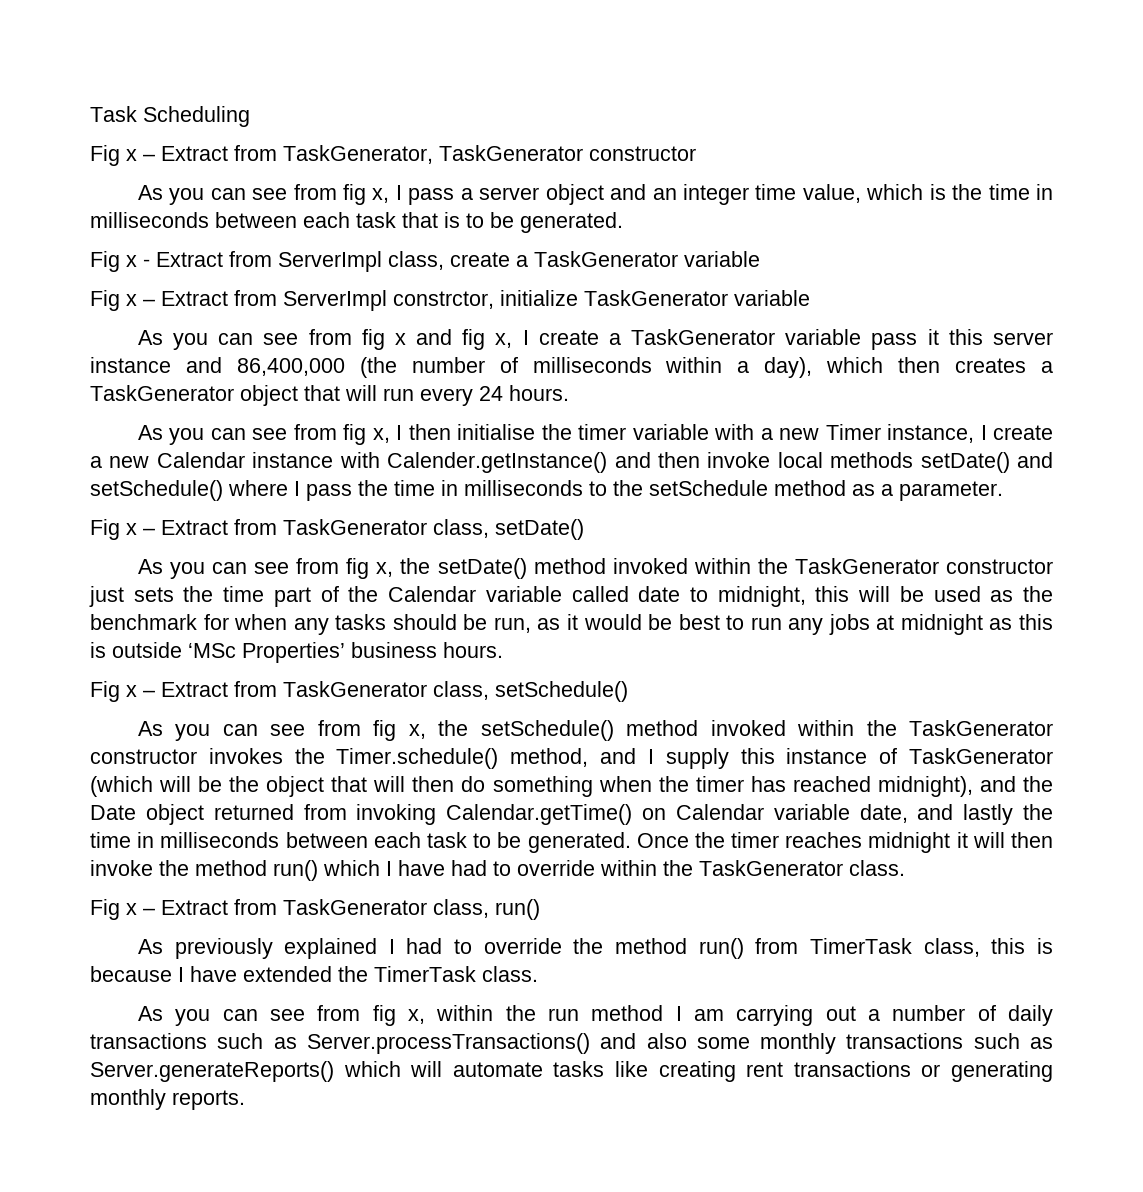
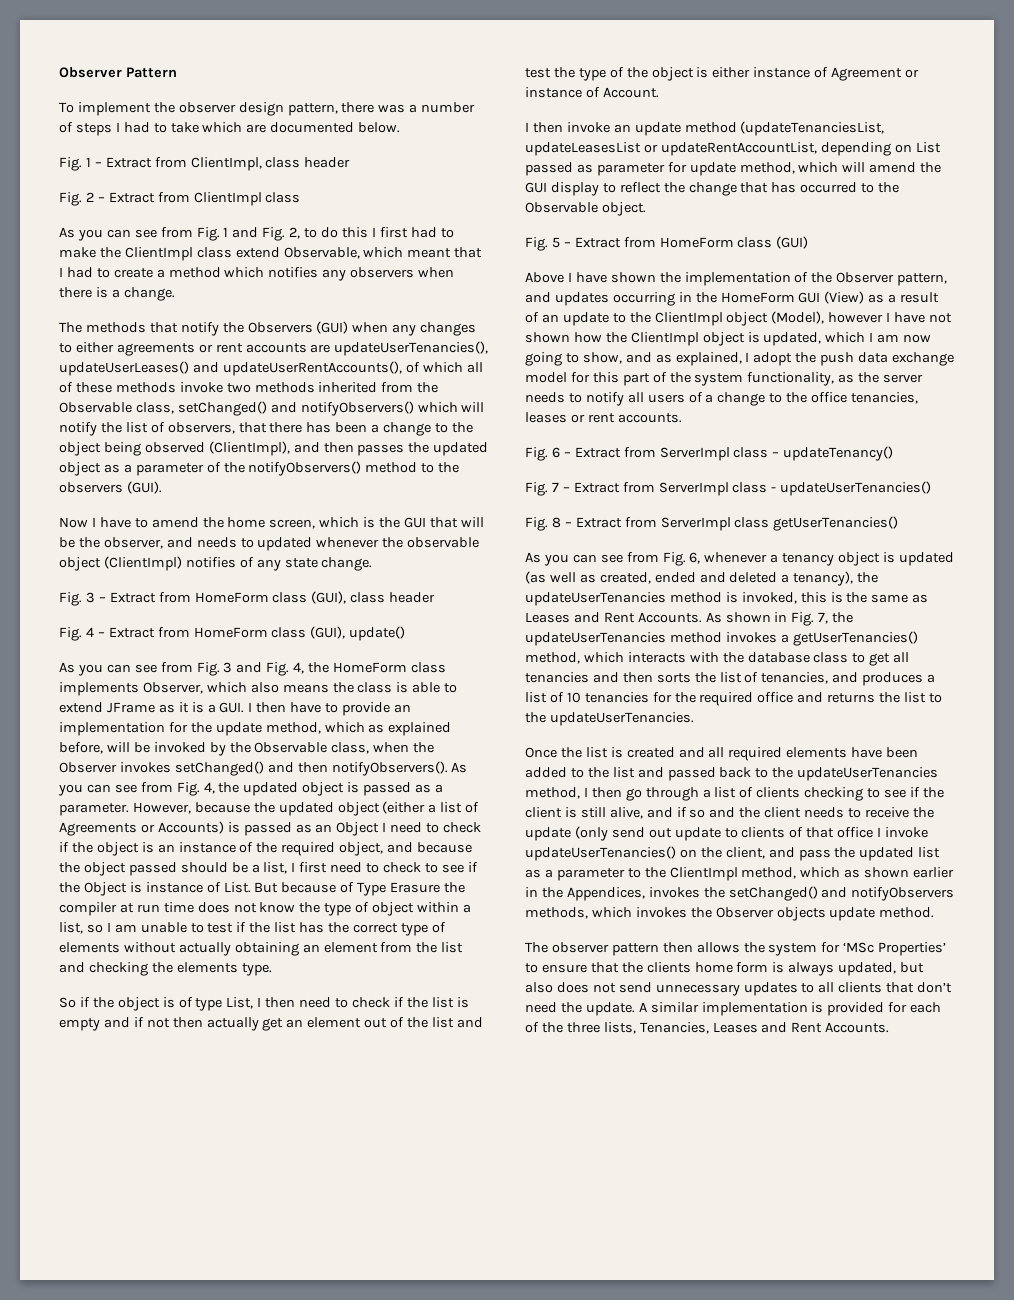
- Task Scheduling
- Fig x – Extract from TaskGenerator, TaskGenerator constructor
- As you can see from fig x, I pass a server object and an integer time value, which is the time in milliseconds between each task that is to be generated.
- Fig x - Extract from ServerImpl class, create a TaskGenerator variable
- Fig x – Extract from ServerImpl constrctor, initialize TaskGenerator variable
- As you can see from fig x and fig x, I create a TaskGenerator variable pass it this server instance and 86,400,000 (the number of milliseconds within a day), which then creates a TaskGenerator object that will run every 24 hours.
- As you can see from fig x, I then initialise the timer variable with a new Timer instance, I create a new Calendar instance with Calender.getInstance() and then invoke local methods setDate() and setSchedule() where I pass the time in milliseconds to the setSchedule method as a parameter.
- Fig x – Extract from TaskGenerator class, setDate()
- As you can see from fig x, the setDate() method invoked within the TaskGenerator constructor just sets the time part of the Calendar variable called date to midnight, this will be used as the benchmark for when any tasks should be run, as it would be best to run any jobs at midnight as this is outside ‘MSc Properties’ business hours.
- Fig x – Extract from TaskGenerator class, setSchedule()
- As you can see from fig x, the setSchedule() method invoked within the TaskGenerator constructor invokes the Timer.schedule() method, and I supply this instance of TaskGenerator (which will be the object that will then do something when the timer has reached midnight), and the Date object returned from invoking Calendar.getTime() on Calendar variable date, and lastly the time in milliseconds between each task to be generated. Once the timer reaches midnight it will then invoke the method run() which I have had to override within the TaskGenerator class.
- Fig x – Extract from TaskGenerator class, run()
- As previously explained I had to override the method run() from TimerTask class, this is because I have extended the TimerTask class.
- As you can see from fig x, within the run method I am carrying out a number of daily transactions such as Server.processTransactions() and also some monthly transactions such as Server.generateReports() which will automate tasks like creating rent transactions or generating monthly reports.
+ Observer Pattern
+ To implement the observer design pattern, there was a number of steps I had to take which are documented below.
+ Fig. 1 – Extract from ClientImpl, class header
+ Fig. 2 – Extract from ClientImpl class
+ As you can see from Fig. 1 and Fig. 2, to do this I first had to make the ClientImpl class extend Observable, which meant that I had to create a method which notifies any observers when there is a change.
+ The methods that notify the Observers (GUI) when any changes to either agreements or rent accounts are updateUserTenancies(), updateUserLeases() and updateUserRentAccounts(), of which all of these methods invoke two methods inherited from the Observable class, setChanged() and notifyObservers() which will notify the list of observers, that there has been a change to the object being observed (ClientImpl), and then passes the updated object as a parameter of the notifyObservers() method to the observers (GUI).
+ Now I have to amend the home screen, which is the GUI that will be the observer, and needs to updated whenever the observable object (ClientImpl) notifies of any state change.
+ Fig. 3 – Extract from HomeForm class (GUI), class header
+ Fig. 4 – Extract from HomeForm class (GUI), update()
+ As you can see from Fig. 3 and Fig. 4, the HomeForm class implements Observer, which also means the class is able to extend JFrame as it is a GUI. I then have to provide an implementation for the update method, which as explained before, will be invoked by the Observable class, when the Observer invokes setChanged() and then notifyObservers(). As you can see from Fig. 4, the updated object is passed as a parameter. However, because the updated object (either a list of Agreements or Accounts) is passed as an Object I need to check if the object is an instance of the required object, and because the object passed should be a list, I first need to check to see if the Object is instance of List. But because of Type Erasure the compiler at run time does not know the type of object within a list, so I am unable to test if the list has the correct type of elements without actually obtaining an element from the list and checking the elements type.
+ So if the object is of type List, I then need to check if the list is empty and if not then actually get an element out of the list and test the type of the object is either instance of Agreement or instance of Account.
+ I then invoke an update method (updateTenanciesList, updateLeasesList or updateRentAccountList, depending on List passed as parameter for update method, which will amend the GUI display to reflect the change that has occurred to the Observable object.
+ Fig. 5 – Extract from HomeForm class (GUI)
+ Above I have shown the implementation of the Observer pattern, and updates occurring in the HomeForm GUI (View) as a result of an update to the ClientImpl object (Model), however I have not shown how the ClientImpl object is updated, which I am now going to show, and as explained, I adopt the push data exchange model for this part of the system functionality, as the server needs to notify all users of a change to the office tenancies, leases or rent accounts.
+ Fig. 6 – Extract from ServerImpl class – updateTenancy()
+ Fig. 7 – Extract from ServerImpl class - updateUserTenancies()
+ Fig. 8 – Extract from ServerImpl class getUserTenancies()
+ As you can see from Fig. 6, whenever a tenancy object is updated (as well as created, ended and deleted a tenancy), the updateUserTenancies method is invoked, this is the same as Leases and Rent Accounts. As shown in Fig. 7, the updateUserTenancies method invokes a getUserTenancies() method, which interacts with the database class to get all tenancies and then sorts the list of tenancies, and produces a list of 10 tenancies for the required office and returns the list to the updateUserTenancies.
+ Once the list is created and all required elements have been added to the list and passed back to the updateUserTenancies method, I then go through a list of clients checking to see if the client is still alive, and if so and the client needs to receive the update (only send out update to clients of that office I invoke updateUserTenancies() on the client, and pass the updated list as a parameter to the ClientImpl method, which as shown earlier in the Appendices, invokes the setChanged() and notifyObservers methods, which invokes the Observer objects update method.
+ The observer pattern then allows the system for ‘MSc Properties’ to ensure that the clients home form is always updated, but also does not send unnecessary updates to all clients that don’t need the update. A similar implementation is provided for each of the three lists, Tenancies, Leases and Rent Accounts.

